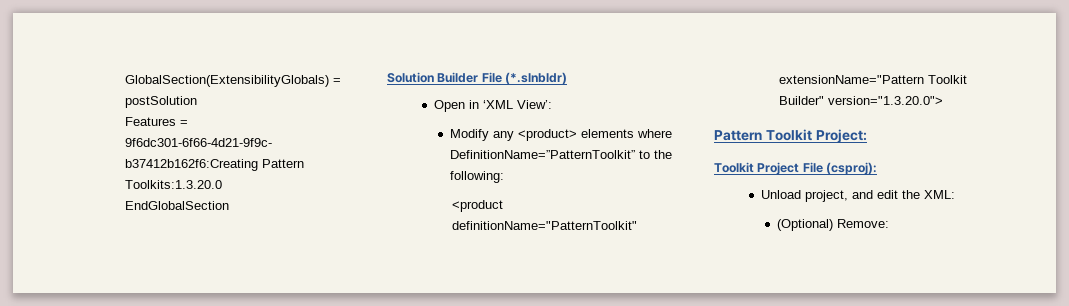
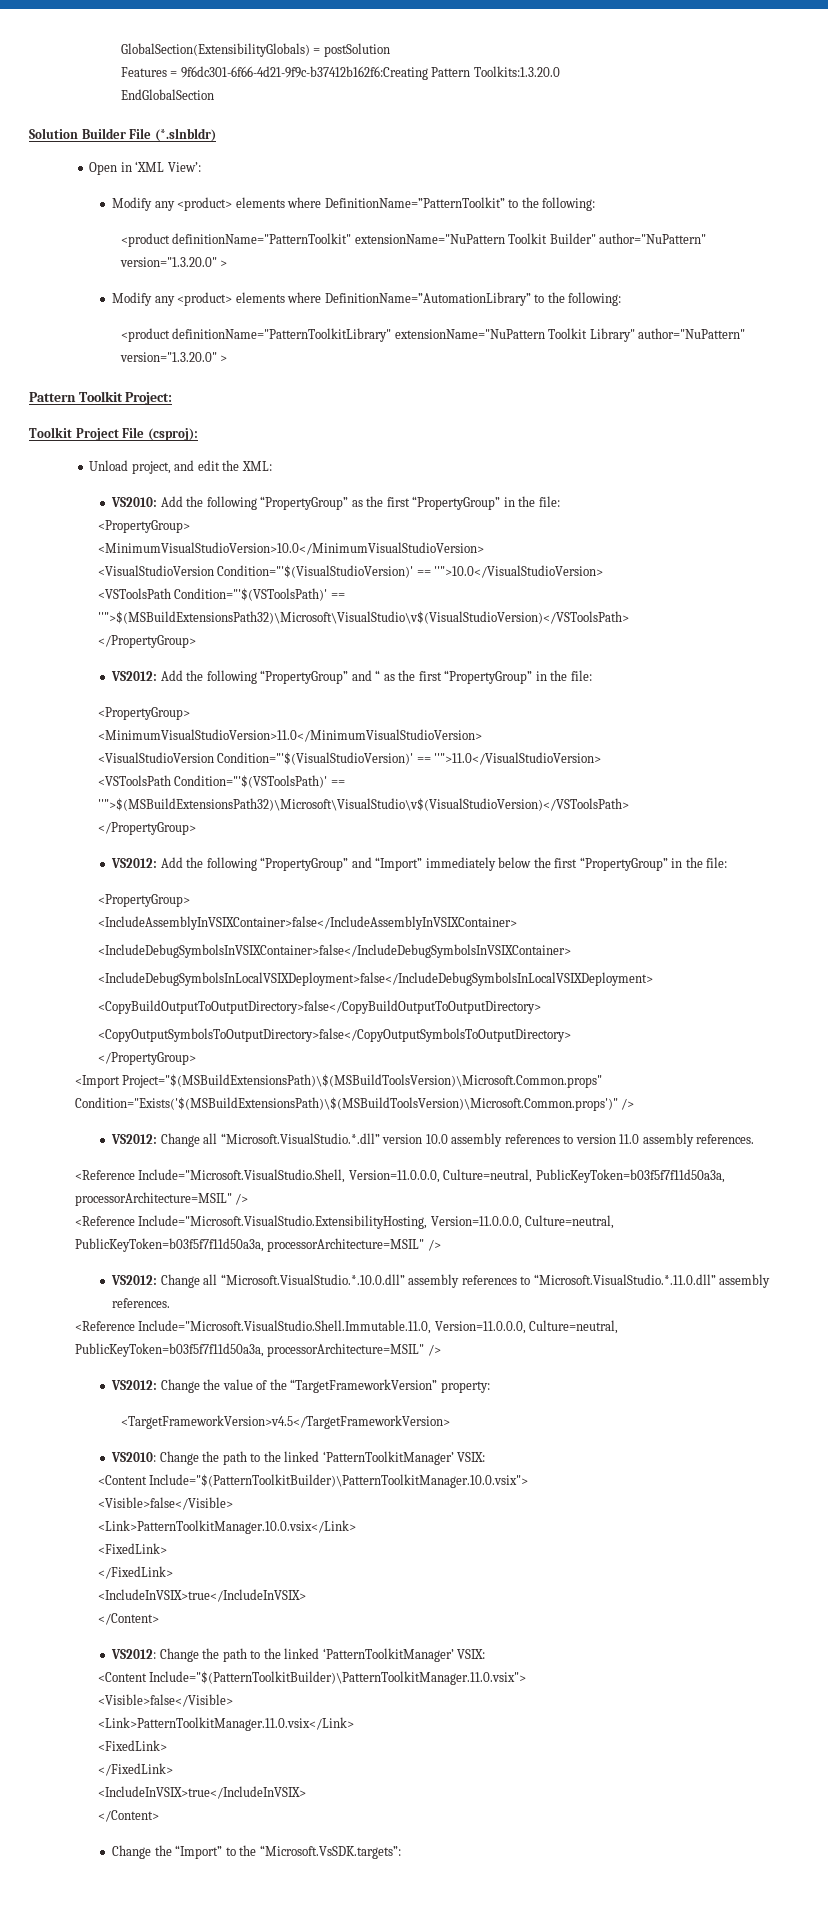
- <product definitionName="PatternToolkit" extensionName="Pattern Toolkit Builder" version="1.3.20.0">
+ <product definitionName="PatternToolkit" extensionName="NuPattern Toolkit Builder" author="NuPattern" version="1.3.20.0" >
+ Modify any <product> elements where DefinitionName=”AutomationLibrary” to the following:
+ <product definitionName="PatternToolkitLibrary" extensionName="NuPattern Toolkit Library" author="NuPattern" version="1.3.20.0" >
- (Optional) Remove:
+ VS2010: Add the following “PropertyGroup” as the first “PropertyGroup” in the file:
+ <PropertyGroup>
+ <MinimumVisualStudioVersion>10.0</MinimumVisualStudioVersion>
+ <VisualStudioVersion Condition="'$(VisualStudioVersion)' == ''">10.0</VisualStudioVersion>
+ <VSToolsPath Condition="'$(VSToolsPath)' == ''">$(MSBuildExtensionsPath32)\Microsoft\VisualStudio\v$(VisualStudioVersion)</VSToolsPath>
+ </PropertyGroup>
+ VS2012: Add the following “PropertyGroup” and “ as the first “PropertyGroup” in the file:
+ <PropertyGroup>
+ <MinimumVisualStudioVersion>11.0</MinimumVisualStudioVersion>
+ <VisualStudioVersion Condition="'$(VisualStudioVersion)' == ''">11.0</VisualStudioVersion>
+ <VSToolsPath Condition="'$(VSToolsPath)' == ''">$(MSBuildExtensionsPath32)\Microsoft\VisualStudio\v$(VisualStudioVersion)</VSToolsPath>
+ </PropertyGroup>
+ VS2012: Add the following “PropertyGroup” and “Import” immediately below the first “PropertyGroup” in the file:
+ <PropertyGroup>
+ <IncludeAssemblyInVSIXContainer>false</IncludeAssemblyInVSIXContainer>
+ <IncludeDebugSymbolsInVSIXContainer>false</IncludeDebugSymbolsInVSIXContainer>
+ <IncludeDebugSymbolsInLocalVSIXDeployment>false</IncludeDebugSymbolsInLocalVSIXDeployment>
+ <CopyBuildOutputToOutputDirectory>false</CopyBuildOutputToOutputDirectory>
+ <CopyOutputSymbolsToOutputDirectory>false</CopyOutputSymbolsToOutputDirectory>
+ </PropertyGroup>
+ <Import Project="$(MSBuildExtensionsPath)\$(MSBuildToolsVersion)\Microsoft.Common.props" Condition="Exists('$(MSBuildExtensionsPath)\$(MSBuildToolsVersion)\Microsoft.Common.props')" />
+ VS2012: Change all “Microsoft.VisualStudio.*.dll” version 10.0 assembly references to version 11.0 assembly references.
+ <Reference Include="Microsoft.VisualStudio.Shell, Version=11.0.0.0, Culture=neutral, PublicKeyToken=b03f5f7f11d50a3a, processorArchitecture=MSIL" />
+ <Reference Include="Microsoft.VisualStudio.ExtensibilityHosting, Version=11.0.0.0, Culture=neutral, PublicKeyToken=b03f5f7f11d50a3a, processorArchitecture=MSIL" />
+ VS2012: Change all “Microsoft.VisualStudio.*.10.0.dll” assembly references to “Microsoft.VisualStudio.*.11.0.dll” assembly references.
+ <Reference Include="Microsoft.VisualStudio.Shell.Immutable.11.0, Version=11.0.0.0, Culture=neutral, PublicKeyToken=b03f5f7f11d50a3a, processorArchitecture=MSIL" />
+ VS2012: Change the value of the “TargetFrameworkVersion” property:
+ <TargetFrameworkVersion>v4.5</TargetFrameworkVersion>
+ VS2010: Change the path to the linked ‘PatternToolkitManager’ VSIX:
+ <Content Include="$(PatternToolkitBuilder)\PatternToolkitManager.10.0.vsix">
+ <Visible>false</Visible>
+ <Link>PatternToolkitManager.10.0.vsix</Link>
+ <FixedLink>
+ </FixedLink>
+ <IncludeInVSIX>true</IncludeInVSIX>
+ </Content>
+ VS2012: Change the path to the linked ‘PatternToolkitManager’ VSIX:
+ <Content Include="$(PatternToolkitBuilder)\PatternToolkitManager.11.0.vsix">
+ <Visible>false</Visible>
+ <Link>PatternToolkitManager.11.0.vsix</Link>
+ <FixedLink>
+ </FixedLink>
+ <IncludeInVSIX>true</IncludeInVSIX>
+ </Content>
+ Change the “Import” to the “Microsoft.VsSDK.targets”:

